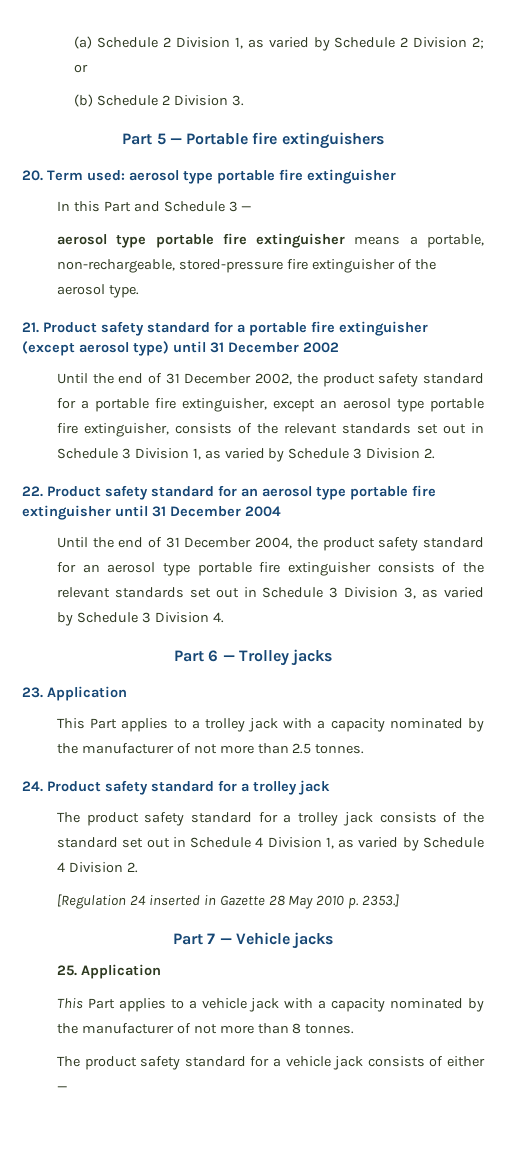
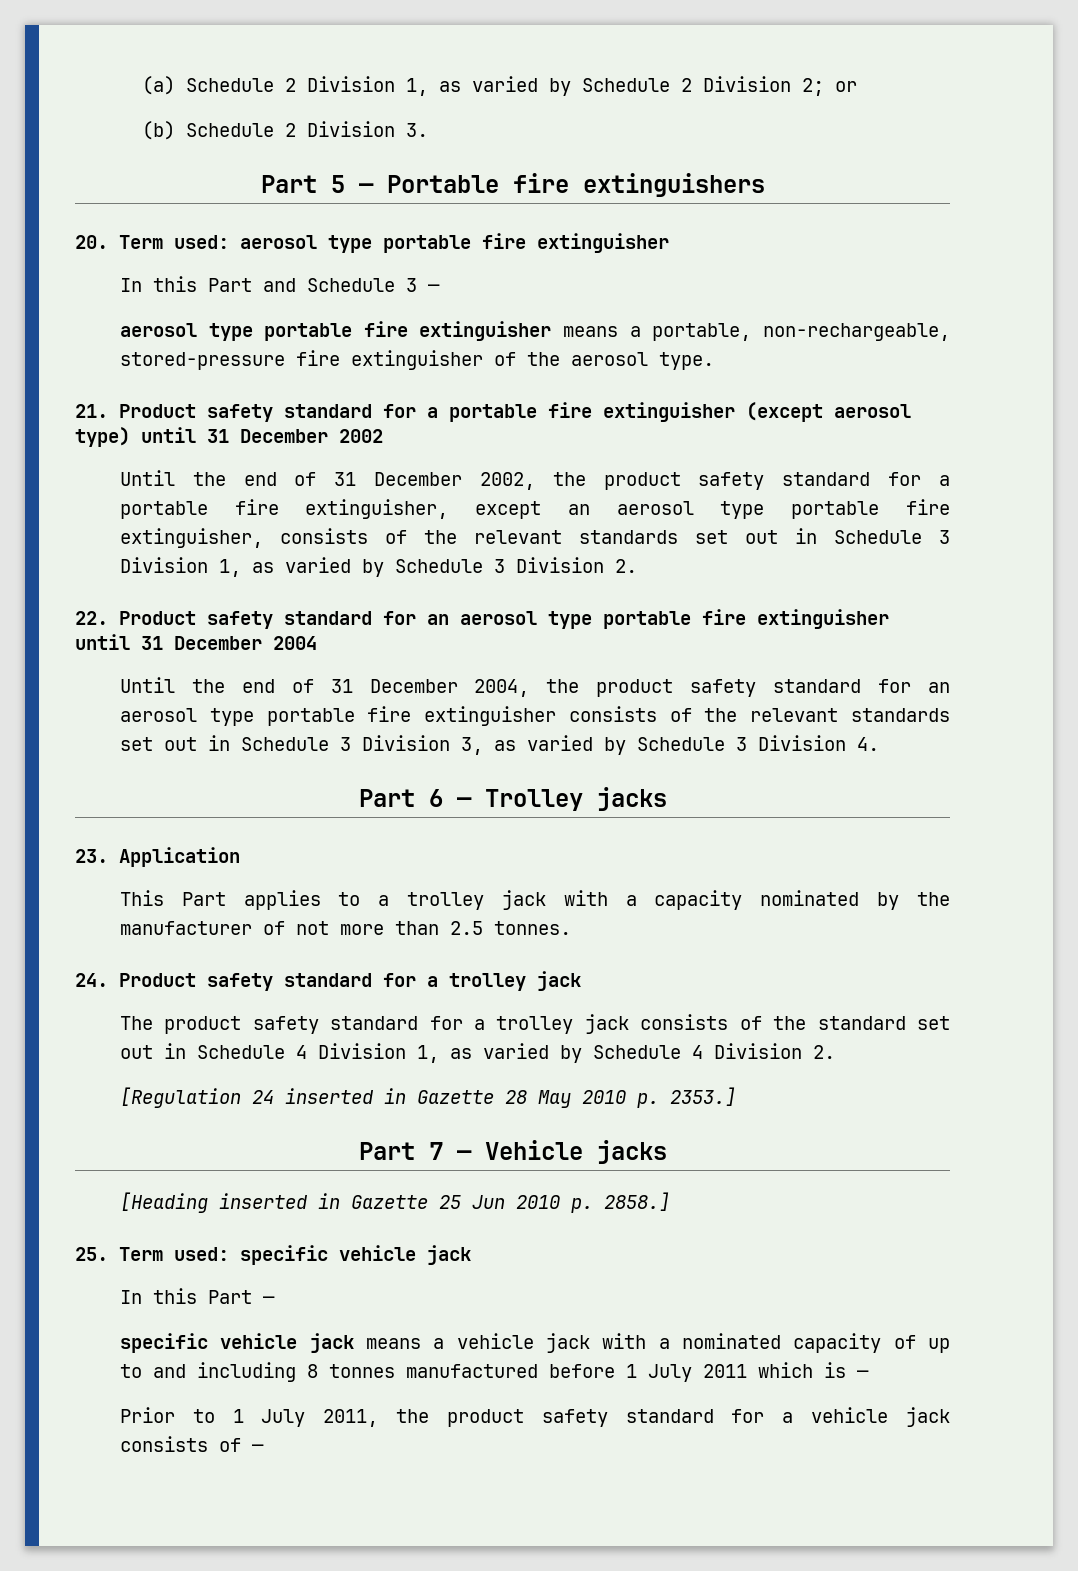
- 25. Application
- This Part applies to a vehicle jack with a capacity nominated by the manufacturer of not more than 8 tonnes.
- The product safety standard for a vehicle jack consists of either —
+ [Heading inserted in Gazette 25 Jun 2010 p. 2858.]
+ 25. Term used: specific vehicle jack
+ In this Part —
+ specific vehicle jack means a vehicle jack with a nominated capacity of up to and including 8 tonnes manufactured before 1 July 2011 which is —
+ Prior to 1 July 2011, the product safety standard for a vehicle jack consists of —

